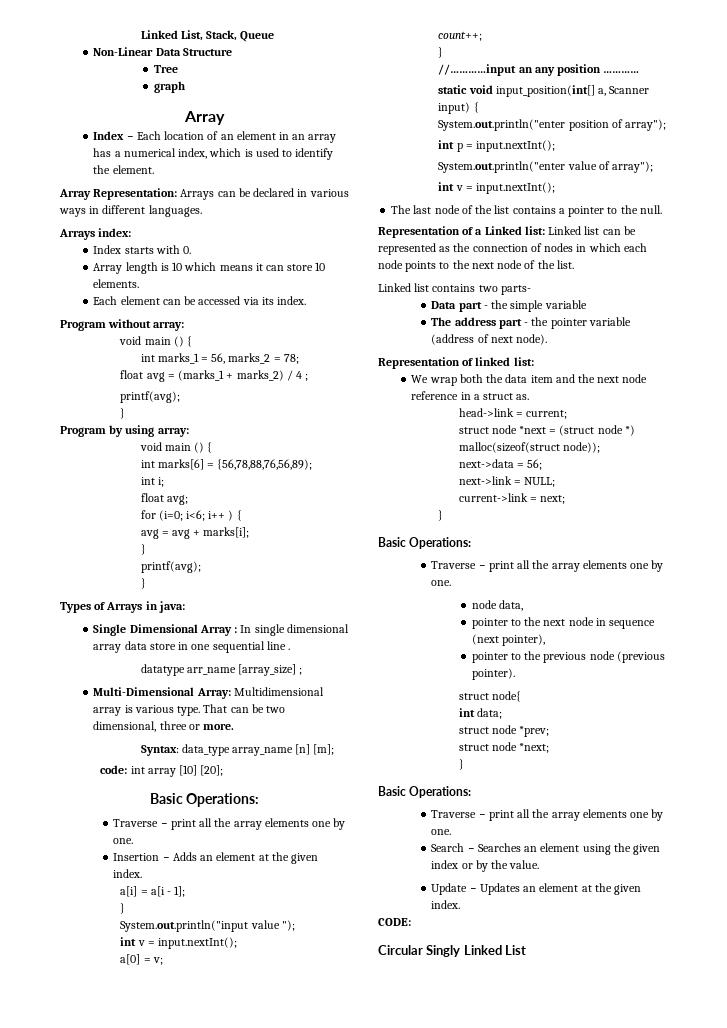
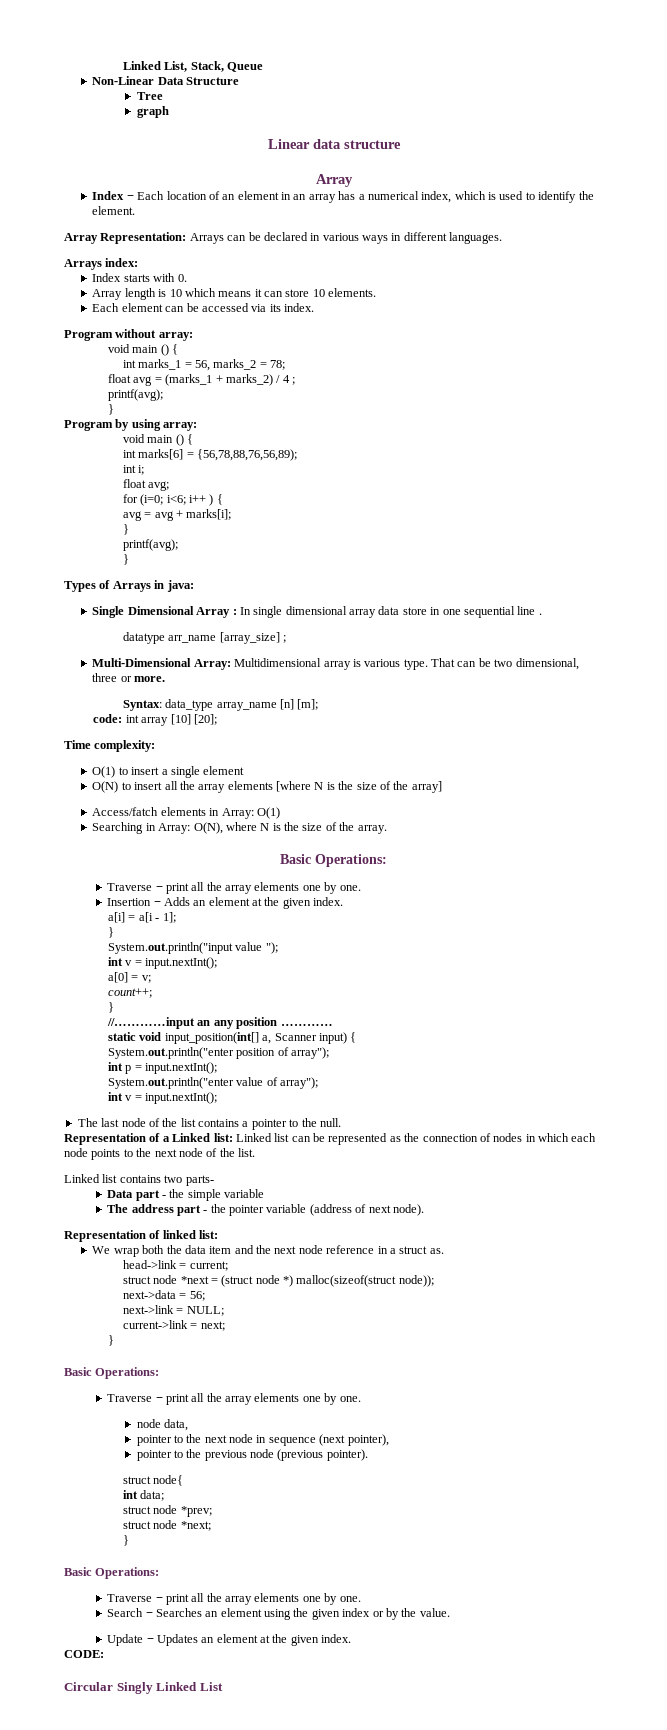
+ Linear data structure
+ Time complexity:
+ O(1) to insert a single element
+ O(N) to insert all the array elements [where N is the size of the array]
+ Access/fatch elements in Array: O(1)
+ Searching in Array: O(N), where N is the size of the array.

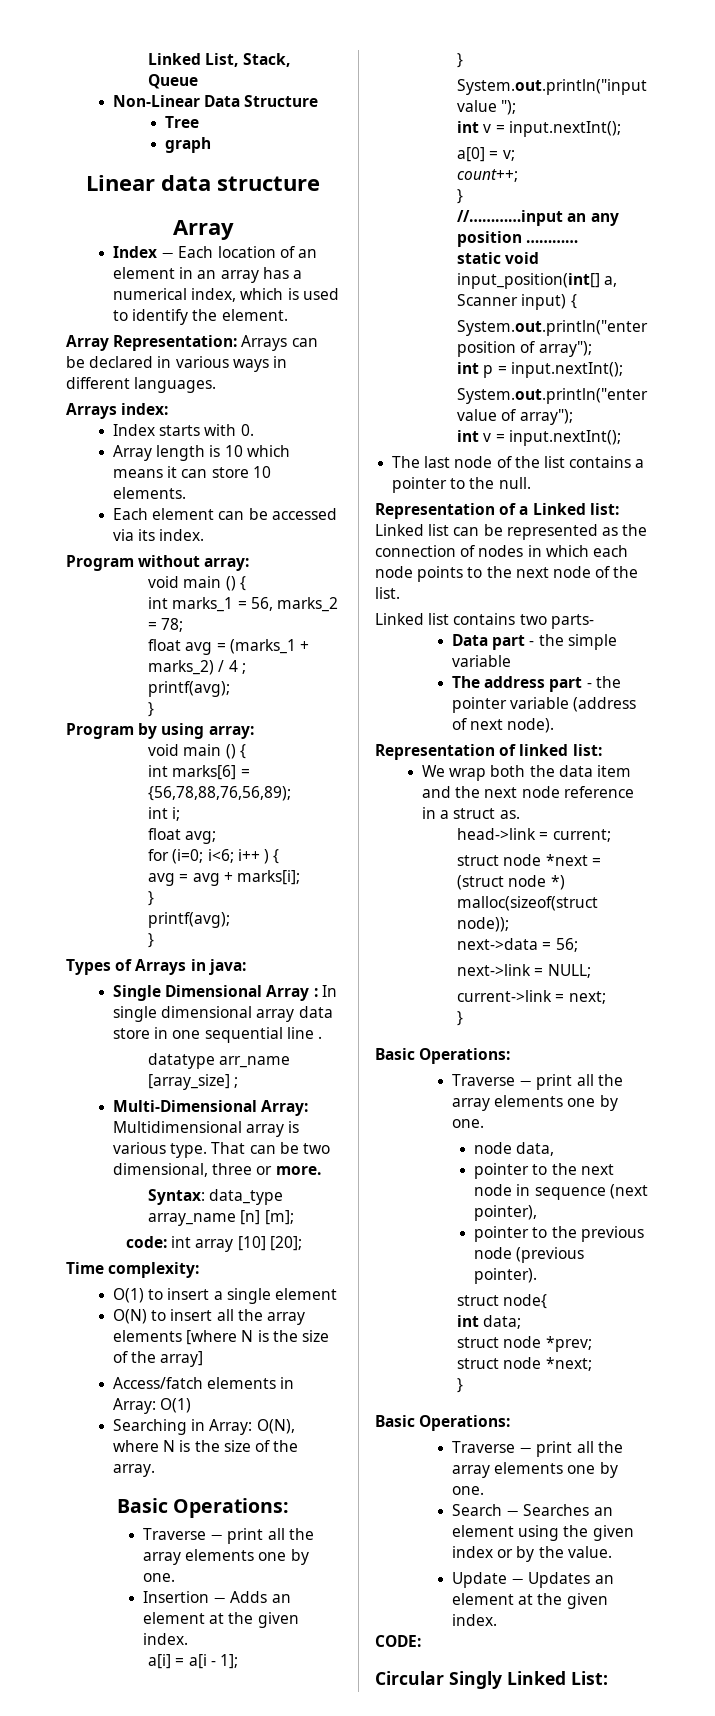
- Circular Singly Linked List
+ Circular Singly Linked List:

